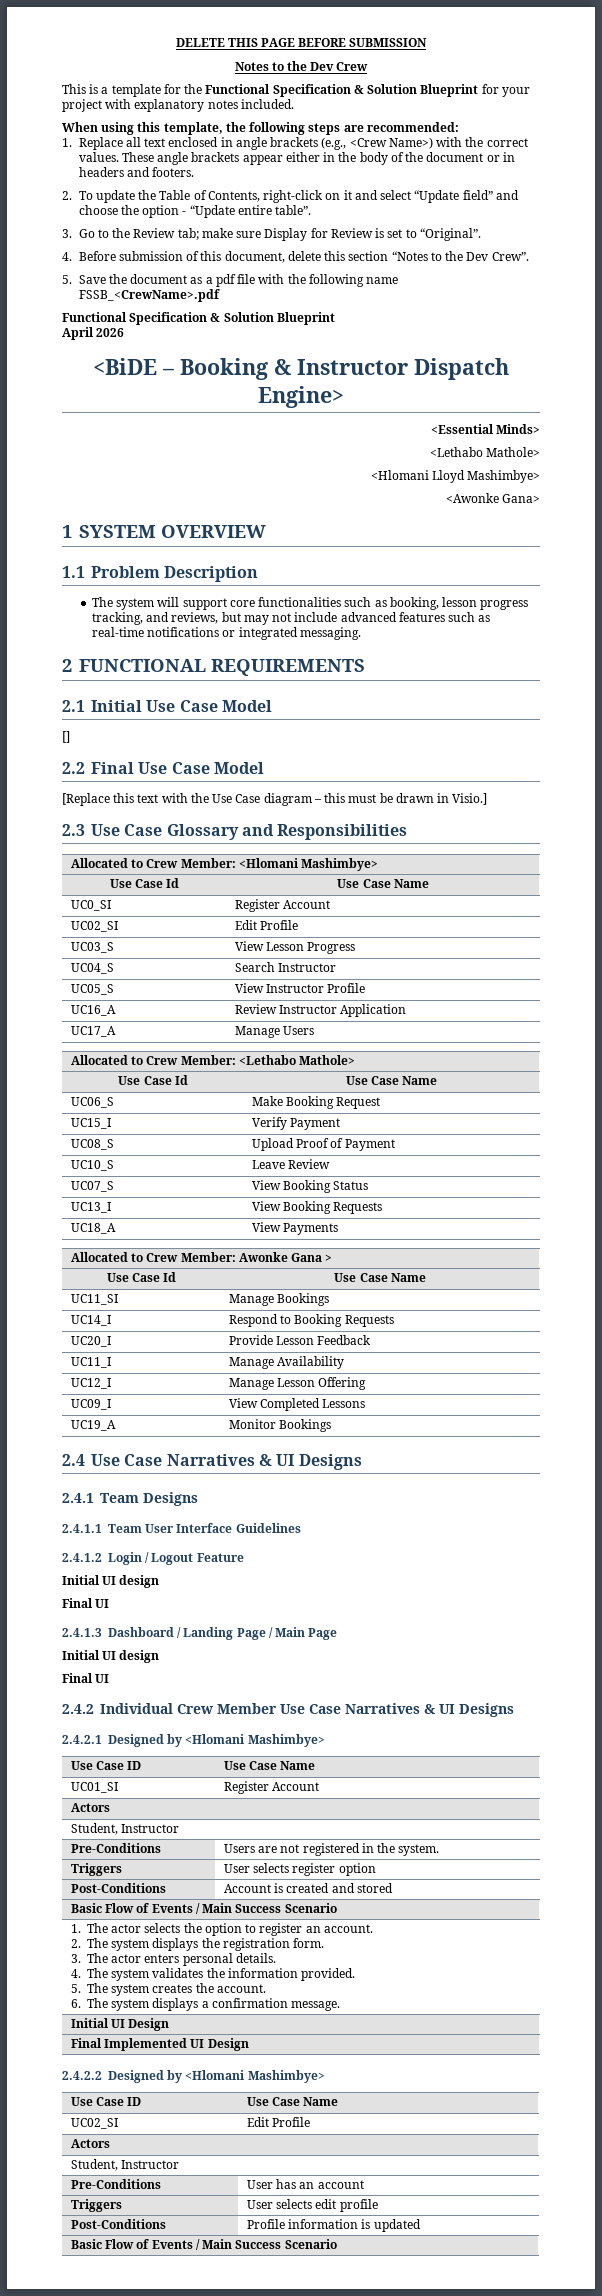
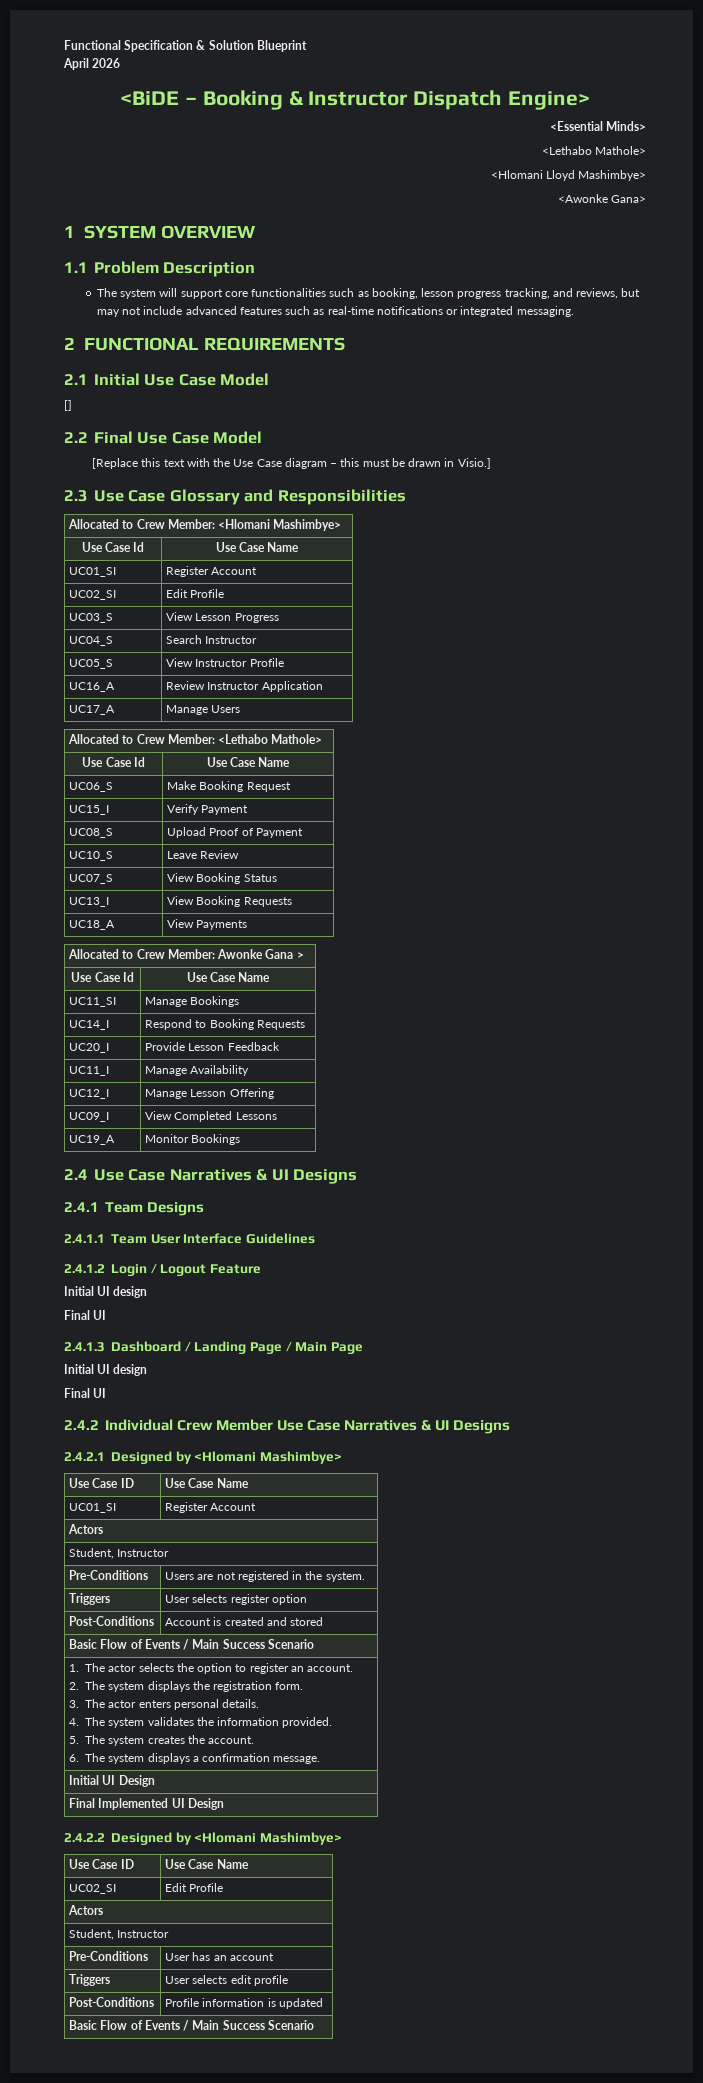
- DELETE THIS PAGE BEFORE SUBMISSION
- Notes to the Dev Crew
- This is a template for the Functional Specification & Solution Blueprint for your project with explanatory notes included.
- When using this template, the following steps are recommended:
- 1. Replace all text enclosed in angle brackets (e.g., <Crew Name>) with the correct values. These angle brackets appear either in the body of the document or in headers and footers.
- 2. To update the Table of Contents, right-click on it and select “Update field” and choose the option - “Update entire table”.
- 3. Go to the Review tab; make sure Display for Review is set to “Original”.
- 4. Before submission of this document, delete this section “Notes to the Dev Crew”.
- 5. Save the document as a pdf file with the following name FSSB_<CrewName>.pdf
  Allocated to Crew Member: <Hlomani Mashimbye>
  Use Case Id | Use Case Name
- UC0_SI | Register Account
+ UC01_SI | Register Account

